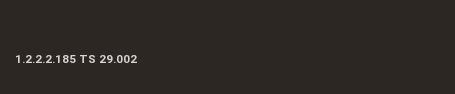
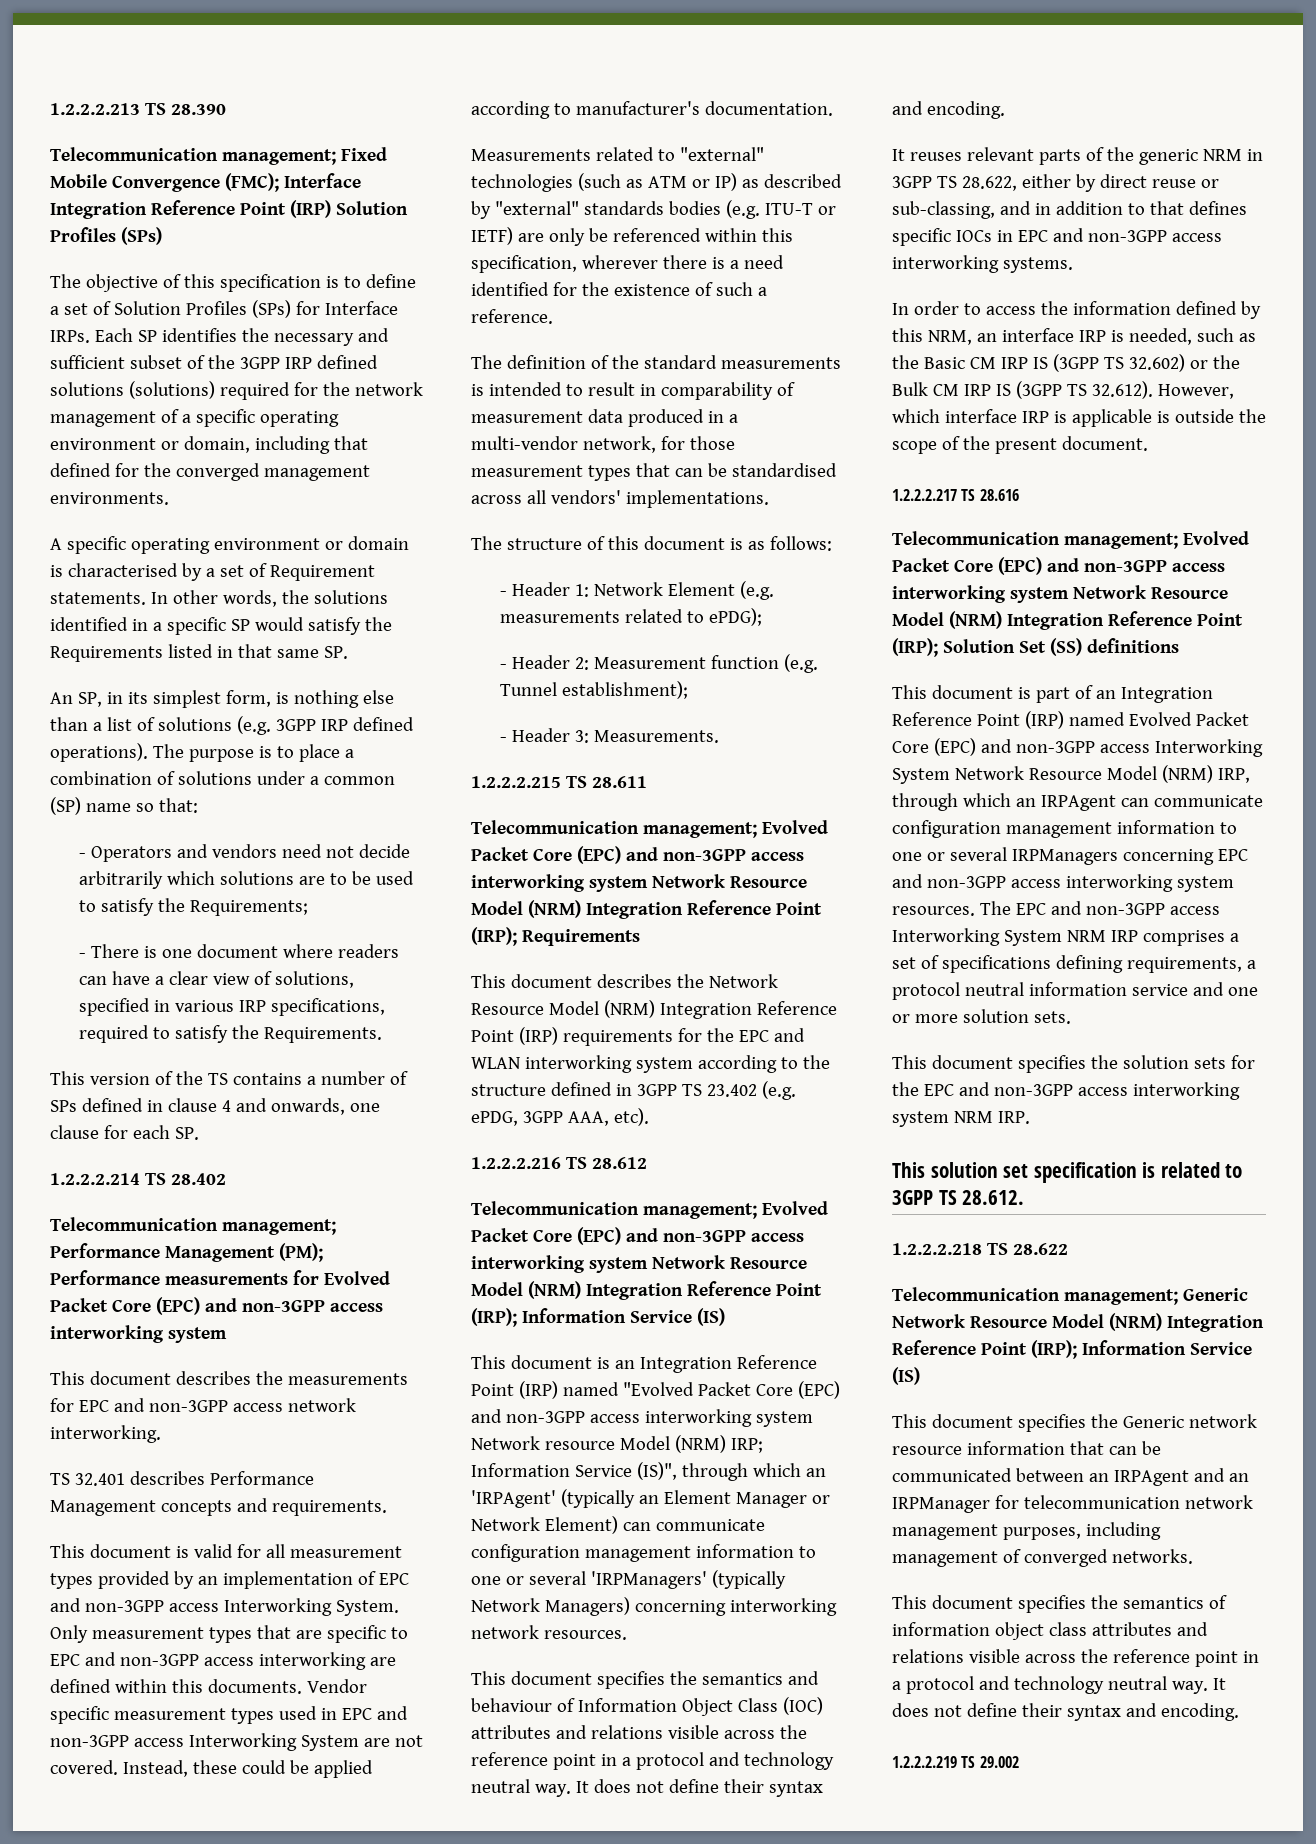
- 1.2.2.2.185 TS 29.002
+ 1.2.2.2.213 TS 28.390
+ Telecommunication management; Fixed Mobile Convergence (FMC); Interface Integration Reference Point (IRP) Solution Profiles (SPs)
+ The objective of this specification is to define a set of Solution Profiles (SPs) for Interface IRPs. Each SP identifies the necessary and sufficient subset of the 3GPP IRP defined solutions (solutions) required for the network management of a specific operating environment or domain, including that defined for the converged management environments.
+ A specific operating environment or domain is characterised by a set of Requirement statements. In other words, the solutions identified in a specific SP would satisfy the Requirements listed in that same SP.
+ An SP, in its simplest form, is nothing else than a list of solutions (e.g. 3GPP IRP defined operations). The purpose is to place a combination of solutions under a common (SP) name so that:
+ - Operators and vendors need not decide arbitrarily which solutions are to be used to satisfy the Requirements;
+ - There is one document where readers can have a clear view of solutions, specified in various IRP specifications, required to satisfy the Requirements.
+ This version of the TS contains a number of SPs defined in clause 4 and onwards, one clause for each SP.
+ 1.2.2.2.214 TS 28.402
+ Telecommunication management; Performance Management (PM); Performance measurements for Evolved Packet Core (EPC) and non-3GPP access interworking system
+ This document describes the measurements for EPC and non-3GPP access network interworking.
+ TS 32.401 describes Performance Management concepts and requirements.
+ This document is valid for all measurement types provided by an implementation of EPC and non-3GPP access Interworking System. Only measurement types that are specific to EPC and non-3GPP access interworking are defined within this documents. Vendor specific measurement types used in EPC and non-3GPP access Interworking System are not covered. Instead, these could be applied according to manufacturer's documentation.
+ Measurements related to "external" technologies (such as ATM or IP) as described by "external" standards bodies (e.g. ITU-T or IETF) are only be referenced within this specification, wherever there is a need identified for the existence of such a reference.
+ The definition of the standard measurements is intended to result in comparability of measurement data produced in a multi-vendor network, for those measurement types that can be standardised across all vendors' implementations.
+ The structure of this document is as follows:
+ - Header 1: Network Element (e.g. measurements related to ePDG);
+ - Header 2: Measurement function (e.g. Tunnel establishment);
+ - Header 3: Measurements.
+ 1.2.2.2.215 TS 28.611
+ Telecommunication management; Evolved Packet Core (EPC) and non-3GPP access interworking system Network Resource Model (NRM) Integration Reference Point (IRP); Requirements
+ This document describes the Network Resource Model (NRM) Integration Reference Point (IRP) requirements for the EPC and WLAN interworking system according to the structure defined in 3GPP TS 23.402 (e.g. ePDG, 3GPP AAA, etc).
+ 1.2.2.2.216 TS 28.612
+ Telecommunication management; Evolved Packet Core (EPC) and non-3GPP access interworking system Network Resource Model (NRM) Integration Reference Point (IRP); Information Service (IS)
+ This document is an Integration Reference Point (IRP) named "Evolved Packet Core (EPC) and non-3GPP access interworking system Network resource Model (NRM) IRP; Information Service (IS)", through which an 'IRPAgent' (typically an Element Manager or Network Element) can communicate configuration management information to one or several 'IRPManagers' (typically Network Managers) concerning interworking network resources.
+ This document specifies the semantics and behaviour of Information Object Class (IOC) attributes and relations visible across the reference point in a protocol and technology neutral way. It does not define their syntax and encoding.
+ It reuses relevant parts of the generic NRM in 3GPP TS 28.622, either by direct reuse or sub-classing, and in addition to that defines specific IOCs in EPC and non-3GPP access interworking systems.
+ In order to access the information defined by this NRM, an interface IRP is needed, such as the Basic CM IRP IS (3GPP TS 32.602) or the Bulk CM IRP IS (3GPP TS 32.612). However, which interface IRP is applicable is outside the scope of the present document.
+ 1.2.2.2.217 TS 28.616
+ Telecommunication management; Evolved Packet Core (EPC) and non-3GPP access interworking system Network Resource Model (NRM) Integration Reference Point (IRP); Solution Set (SS) definitions
+ This document is part of an Integration Reference Point (IRP) named Evolved Packet Core (EPC) and non-3GPP access Interworking System Network Resource Model (NRM) IRP, through which an IRPAgent can communicate configuration management information to one or several IRPManagers concerning EPC and non-3GPP access interworking system resources. The EPC and non-3GPP access Interworking System NRM IRP comprises a set of specifications defining requirements, a protocol neutral information service and one or more solution sets.
+ This document specifies the solution sets for the EPC and non-3GPP access interworking system NRM IRP.
+ This solution set specification is related to 3GPP TS 28.612.
+ 1.2.2.2.218 TS 28.622
+ Telecommunication management; Generic Network Resource Model (NRM) Integration Reference Point (IRP); Information Service (IS)
+ This document specifies the Generic network resource information that can be communicated between an IRPAgent and an IRPManager for telecommunication network management purposes, including management of converged networks.
+ This document specifies the semantics of information object class attributes and relations visible across the reference point in a protocol and technology neutral way. It does not define their syntax and encoding.
+ 1.2.2.2.219 TS 29.002

